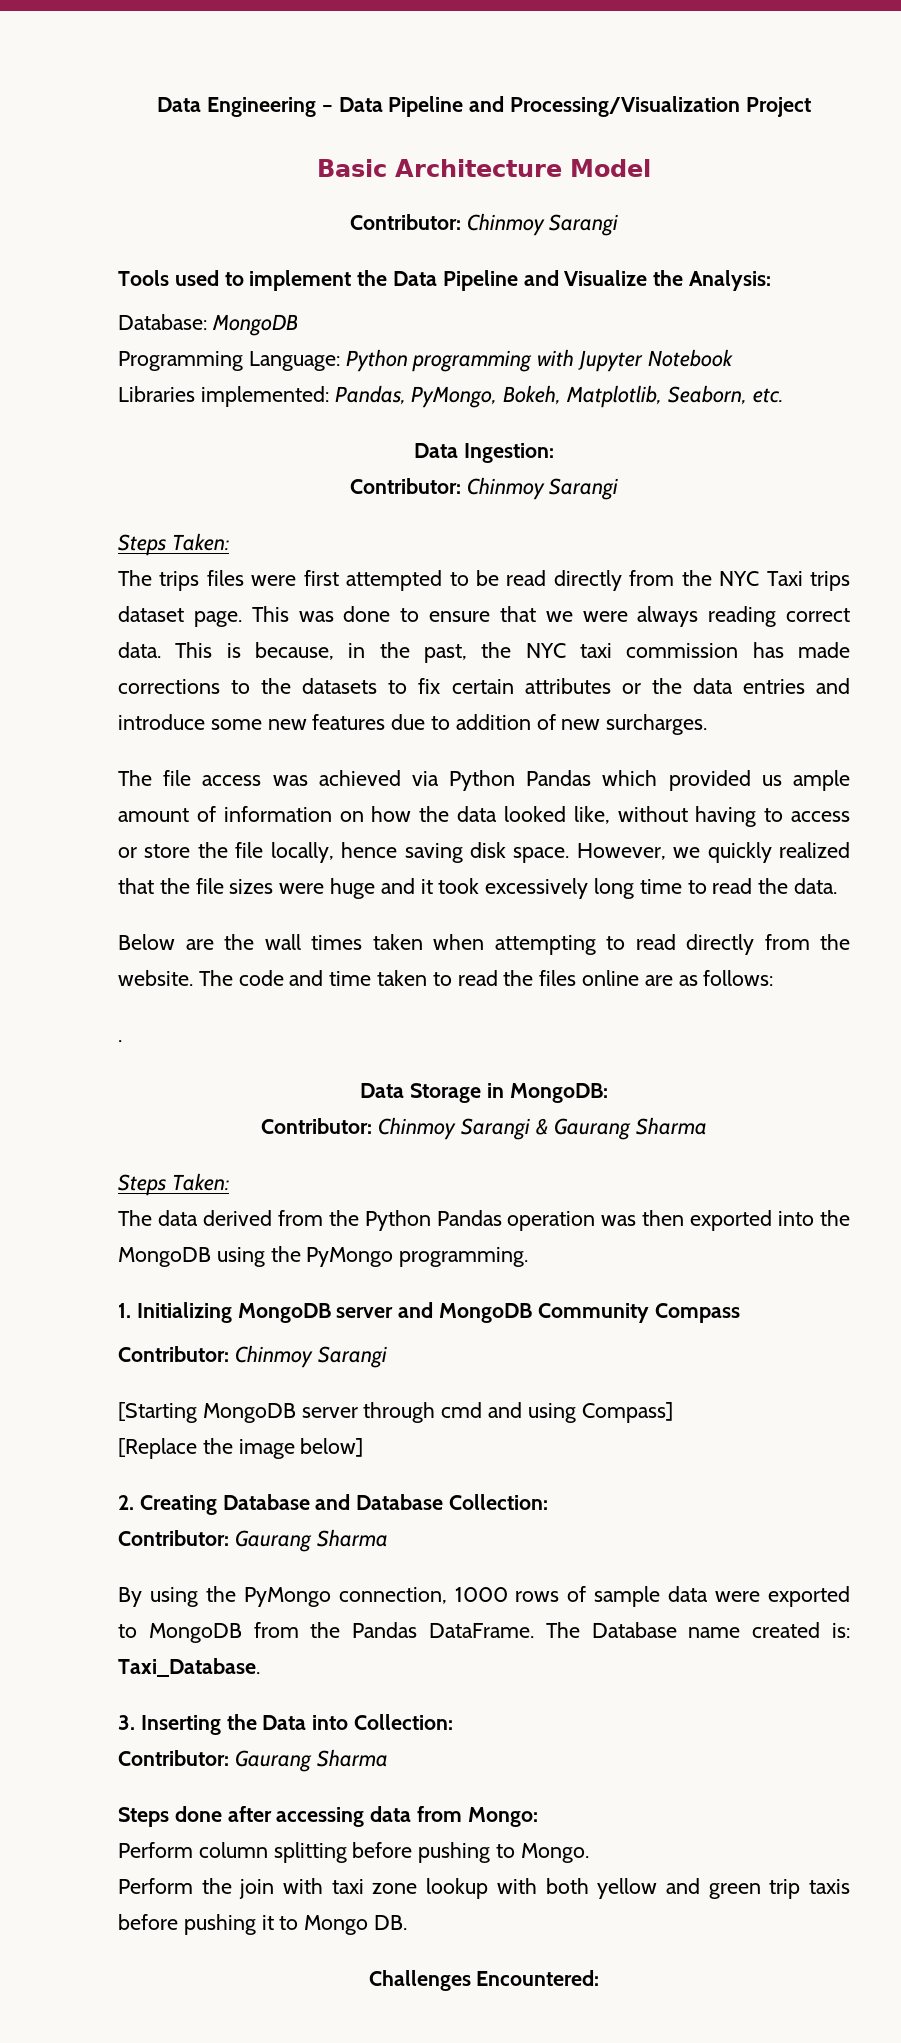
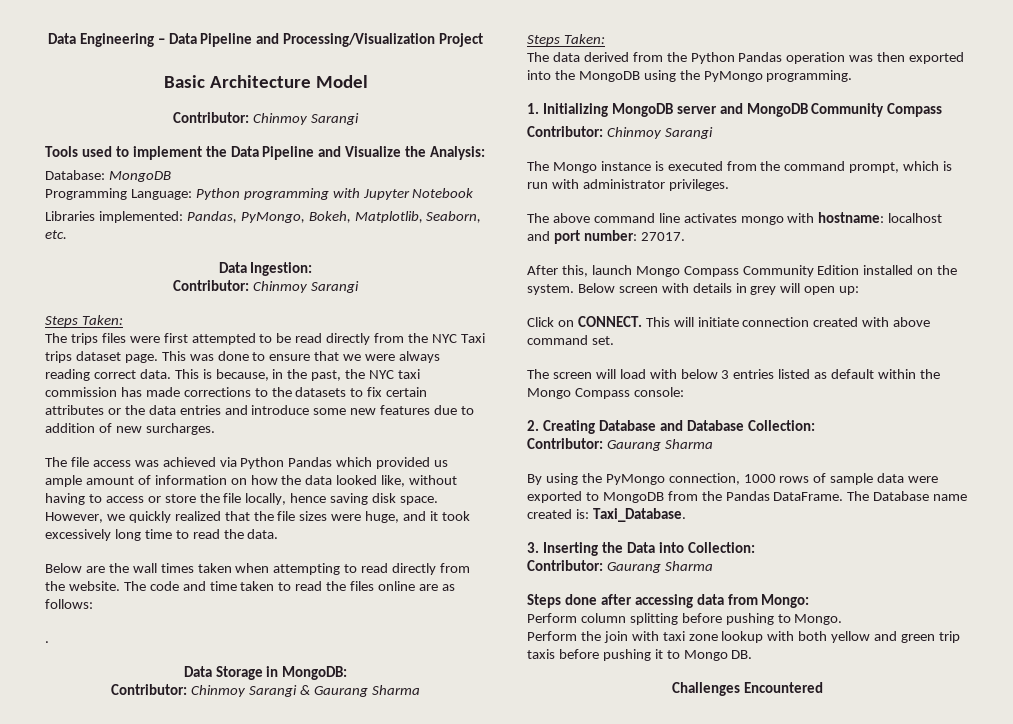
- However, we quickly realized that the file sizes were huge and it took excessively long time to read the data.
+ However, we quickly realized that the file sizes were huge, and it took excessively long time to read the data.
- [Starting MongoDB server through cmd and using Compass]
- [Replace the image below]
+ The Mongo instance is executed from the command prompt, which is run with administrator privileges.
+ The above command line activates mongo with hostname: localhost and port number: 27017.
+ After this, launch Mongo Compass Community Edition installed on the system. Below screen with details in grey will open up:
+ Click on CONNECT. This will initiate connection created with above command set.
+ The screen will load with below 3 entries listed as default within the Mongo Compass console:
- Challenges Encountered:
+ Challenges Encountered

